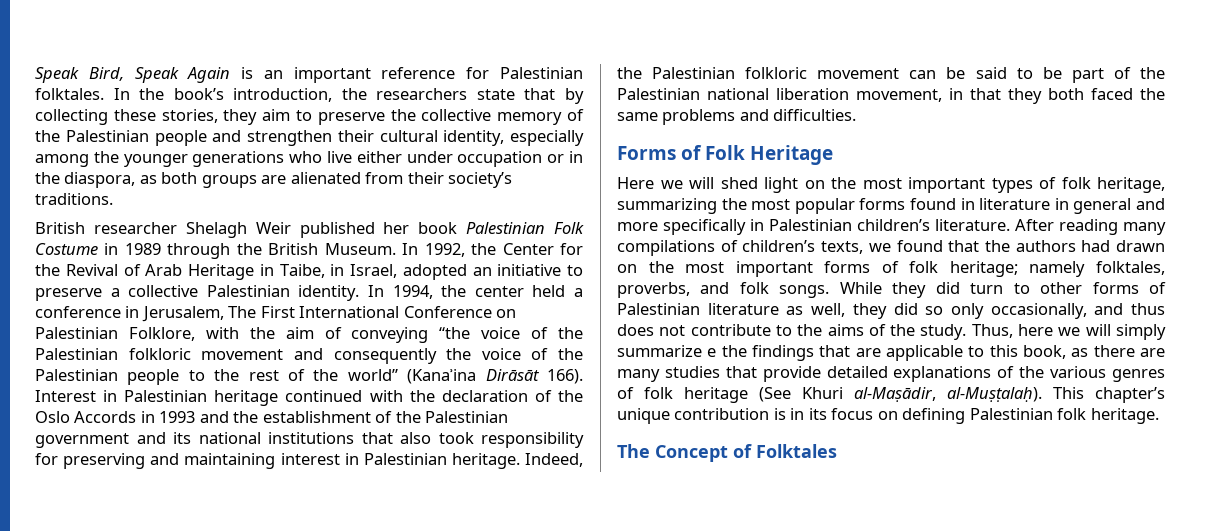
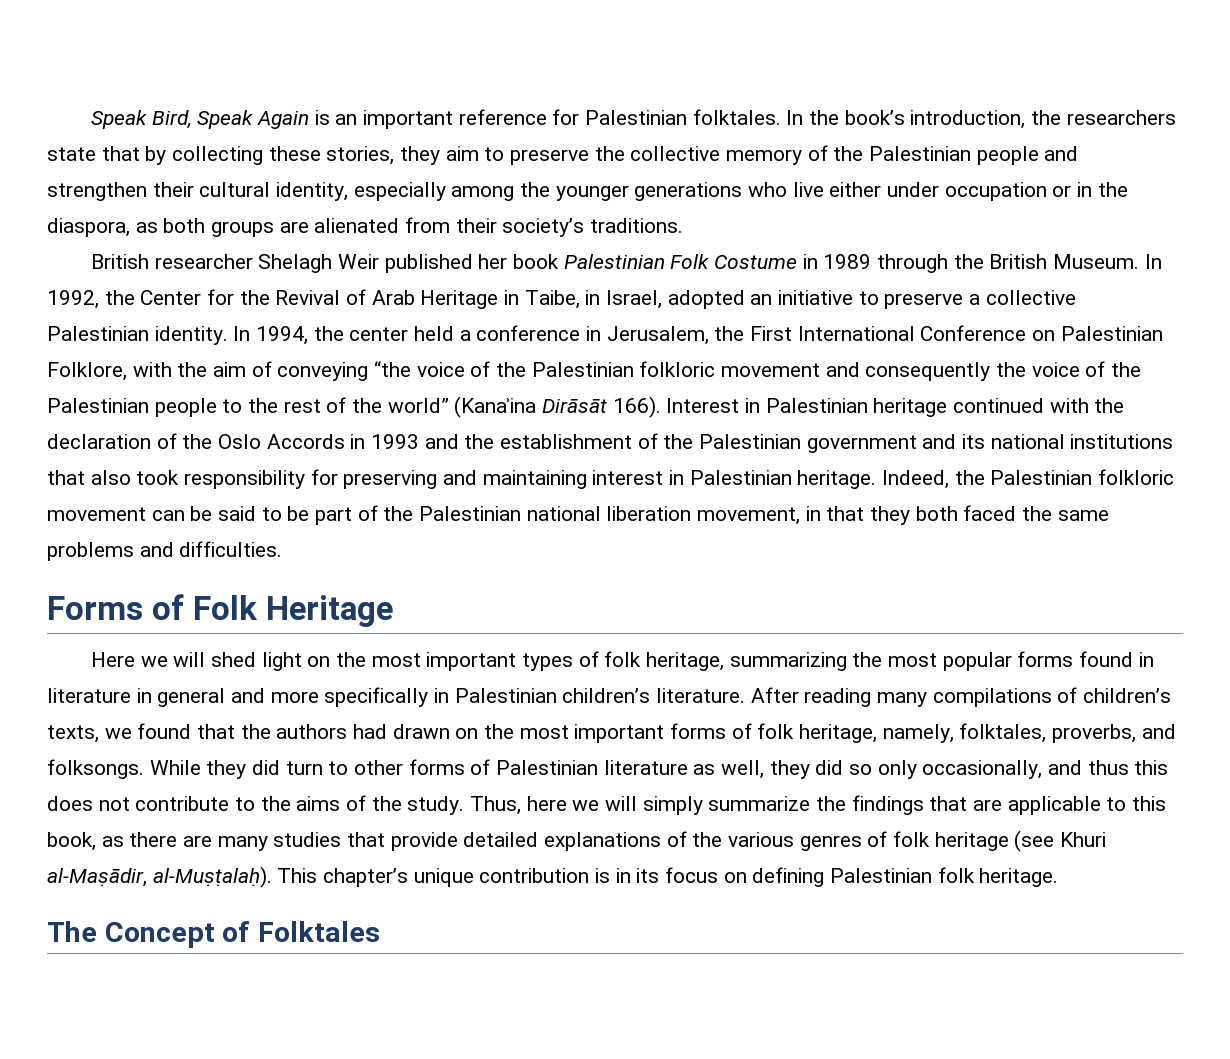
- In 1994, the center held a conference in Jerusalem, The First International Conference on Palestinian Folklore, with the aim of conveying “the voice of the Palestinian folkloric movement and consequently the voice of the Palestinian people to the rest of the world” (Kanaʾina Dirāsāt 166).
+ In 1994, the center held a conference in Jerusalem, the First International Conference on Palestinian Folklore, with the aim of conveying “the voice of the Palestinian folkloric movement and consequently the voice of the Palestinian people to the rest of the world” (Kanaʾina Dirāsāt 166).
- After reading many compilations of children’s texts, we found that the authors had drawn on the most important forms of folk heritage; namely folktales, proverbs, and folk songs.
+ After reading many compilations of children’s texts, we found that the authors had drawn on the most important forms of folk heritage, namely, folktales, proverbs, and folksongs.
- While they did turn to other forms of Palestinian literature as well, they did so only occasionally, and thus does not contribute to the aims of the study.
+ While they did turn to other forms of Palestinian literature as well, they did so only occasionally, and thus this does not contribute to the aims of the study.
- Thus, here we will simply summarize e the findings that are applicable to this book, as there are many studies that provide detailed explanations of the various genres of folk heritage (See Khuri al-Maṣādir, al-Muṣṭalaḥ).
+ Thus, here we will simply summarize the findings that are applicable to this book, as there are many studies that provide detailed explanations of the various genres of folk heritage (see Khuri al-Maṣādir, al-Muṣṭalaḥ).

